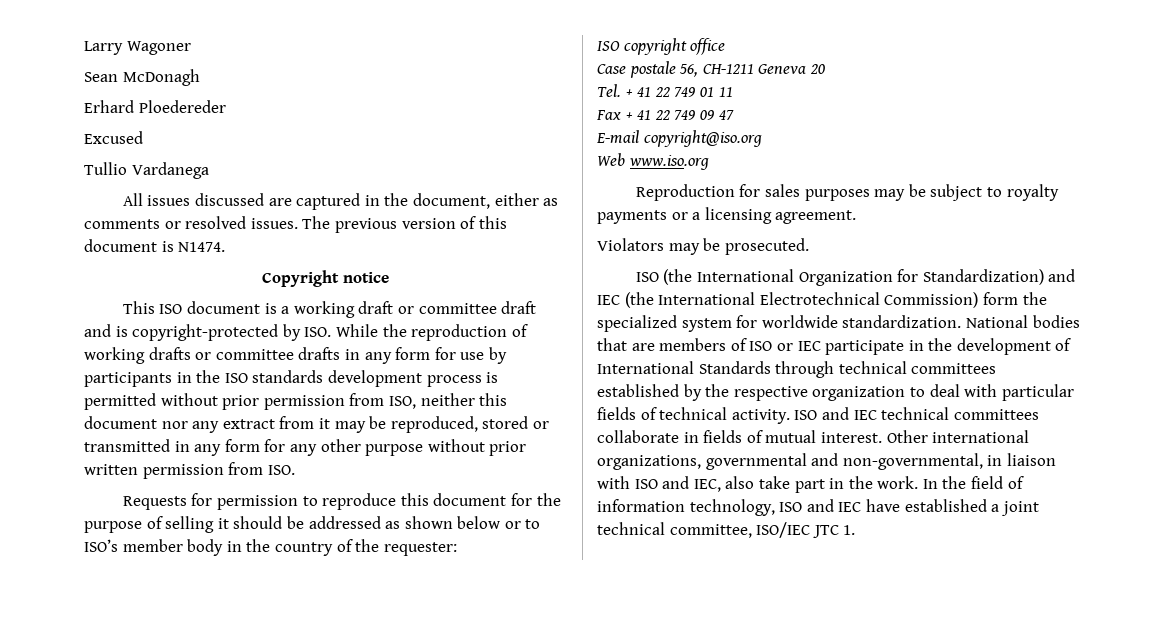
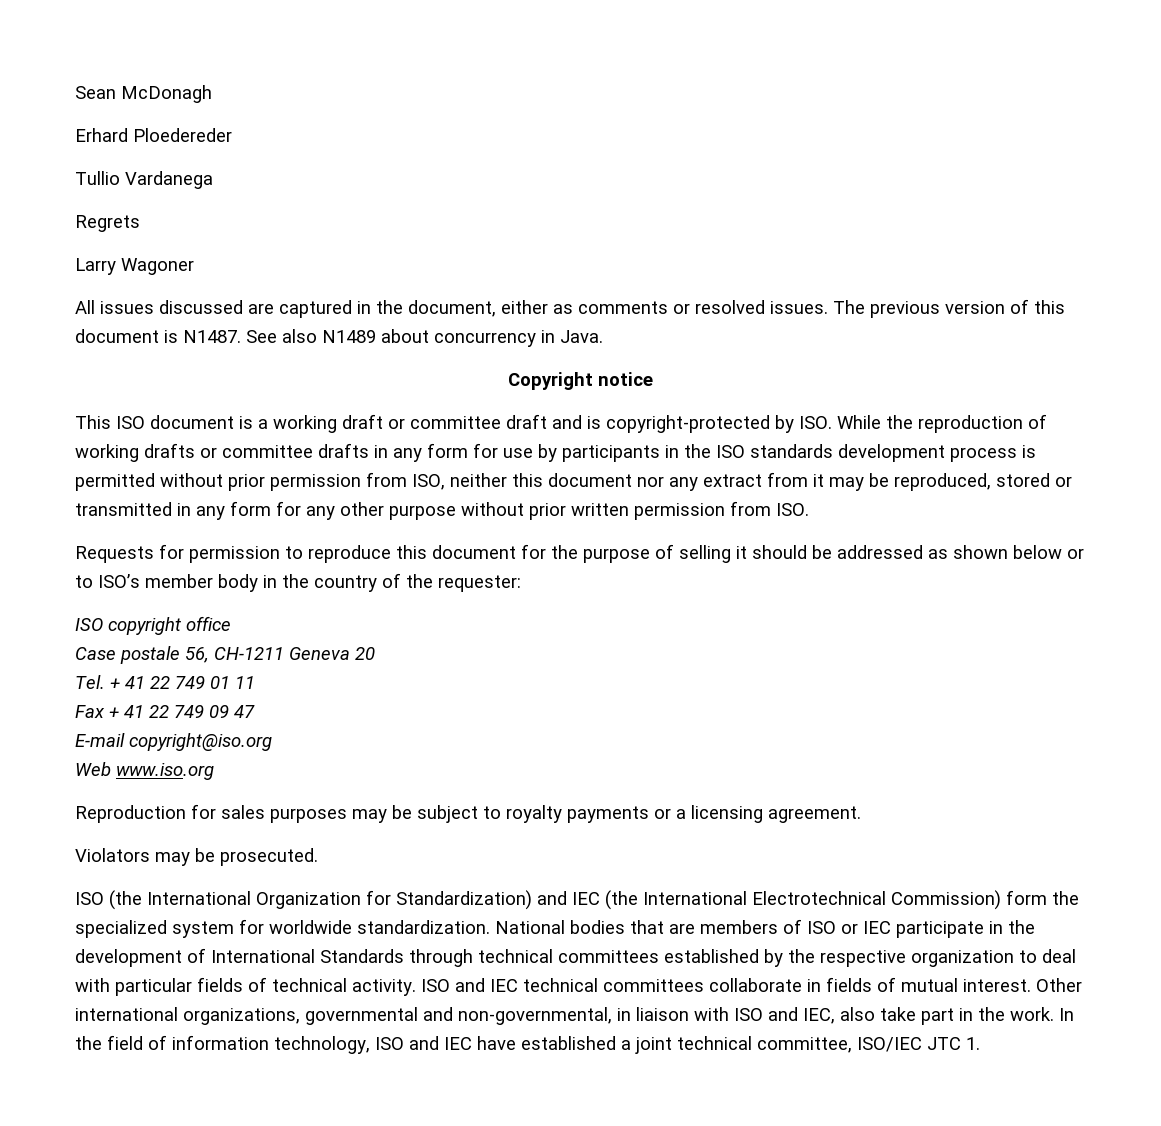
- Larry Wagoner
- Excused
+ Regrets
+ Larry Wagoner
- The previous version of this document is N1474.
+ The previous version of this document is N1487. See also N1489 about concurrency in Java.

